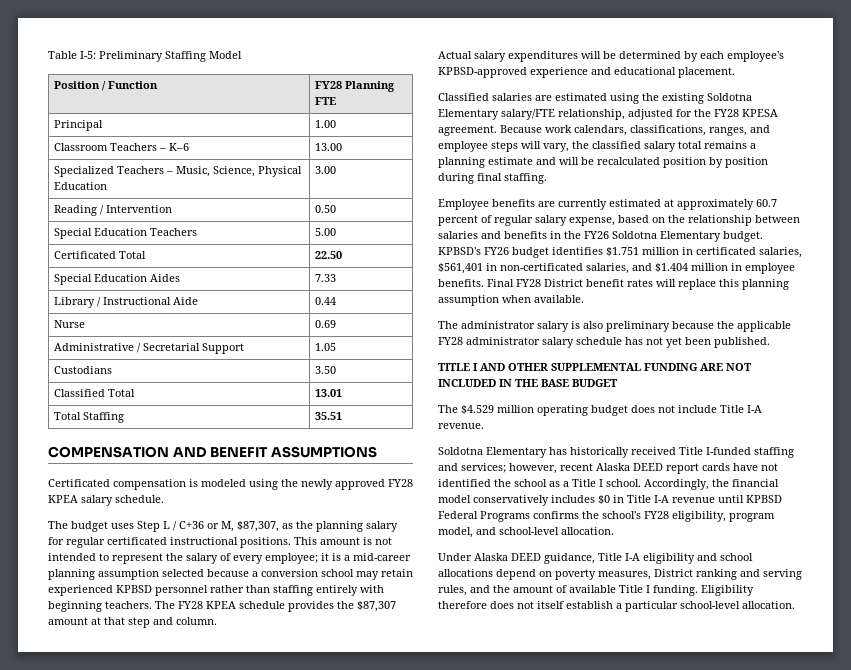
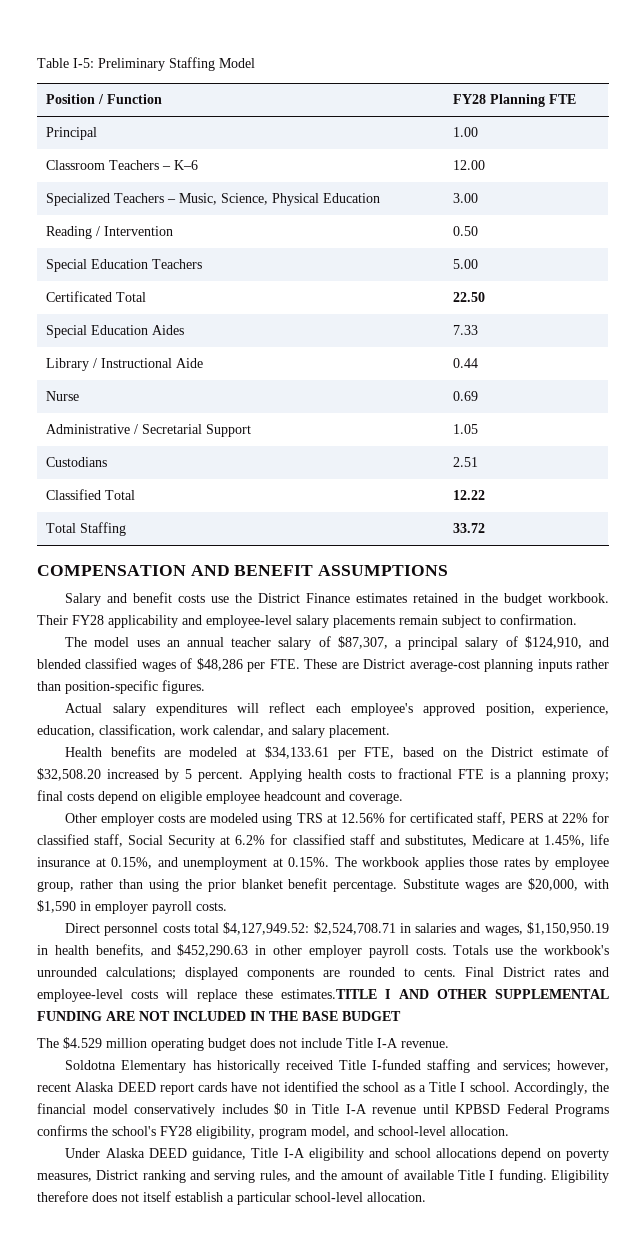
- Classroom Teachers – K–6 | 13.00
+ Classroom Teachers – K–6 | 12.00
- Custodians | 3.50
+ Custodians | 2.51
- Classified Total | 13.01
+ Classified Total | 12.22
- Total Staffing | 35.51
+ Total Staffing | 33.72
- Certificated compensation is modeled using the newly approved FY28 KPEA salary schedule.
- The budget uses Step L / C+36 or M, $87,307, as the planning salary for regular certificated instructional positions. This amount is not intended to represent the salary of every employee; it is a mid-career planning assumption selected because a conversion school may retain experienced KPBSD personnel rather than staffing entirely with beginning teachers. The FY28 KPEA schedule provides the $87,307 amount at that step and column.
- Actual salary expenditures will be determined by each employee's KPBSD-approved experience and educational placement.
- Classified salaries are estimated using the existing Soldotna Elementary salary/FTE relationship, adjusted for the FY28 KPESA agreement. Because work calendars, classifications, ranges, and employee steps will vary, the classified salary total remains a planning estimate and will be recalculated position by position during final staffing.
- Employee benefits are currently estimated at approximately 60.7 percent of regular salary expense, based on the relationship between salaries and benefits in the FY26 Soldotna Elementary budget. KPBSD's FY26 budget identifies $1.751 million in certificated salaries, $561,401 in non-certificated salaries, and $1.404 million in employee benefits. Final FY28 District benefit rates will replace this planning assumption when available.
- The administrator salary is also preliminary because the applicable FY28 administrator salary schedule has not yet been published.
- TITLE I AND OTHER SUPPLEMENTAL FUNDING ARE NOT INCLUDED IN THE BASE BUDGET
+ Salary and benefit costs use the District Finance estimates retained in the budget workbook. Their FY28 applicability and employee-level salary placements remain subject to confirmation.
+ The model uses an annual teacher salary of $87,307, a principal salary of $124,910, and blended classified wages of $48,286 per FTE. These are District average-cost planning inputs rather than position-specific figures.
+ Actual salary expenditures will reflect each employee's approved position, experience, education, classification, work calendar, and salary placement.
+ Health benefits are modeled at $34,133.61 per FTE, based on the District estimate of $32,508.20 increased by 5 percent. Applying health costs to fractional FTE is a planning proxy; final costs depend on eligible employee headcount and coverage.
+ Other employer costs are modeled using TRS at 12.56% for certificated staff, PERS at 22% for classified staff, Social Security at 6.2% for classified staff and substitutes, Medicare at 1.45%, life insurance at 0.15%, and unemployment at 0.15%. The workbook applies those rates by employee group, rather than using the prior blanket benefit percentage. Substitute wages are $20,000, with $1,590 in employer payroll costs.
+ Direct personnel costs total $4,127,949.52: $2,524,708.71 in salaries and wages, $1,150,950.19 in health benefits, and $452,290.63 in other employer payroll costs. Totals use the workbook's unrounded calculations; displayed components are rounded to cents. Final District rates and employee-level costs will replace these estimates.TITLE I AND OTHER SUPPLEMENTAL FUNDING ARE NOT INCLUDED IN THE BASE BUDGET

